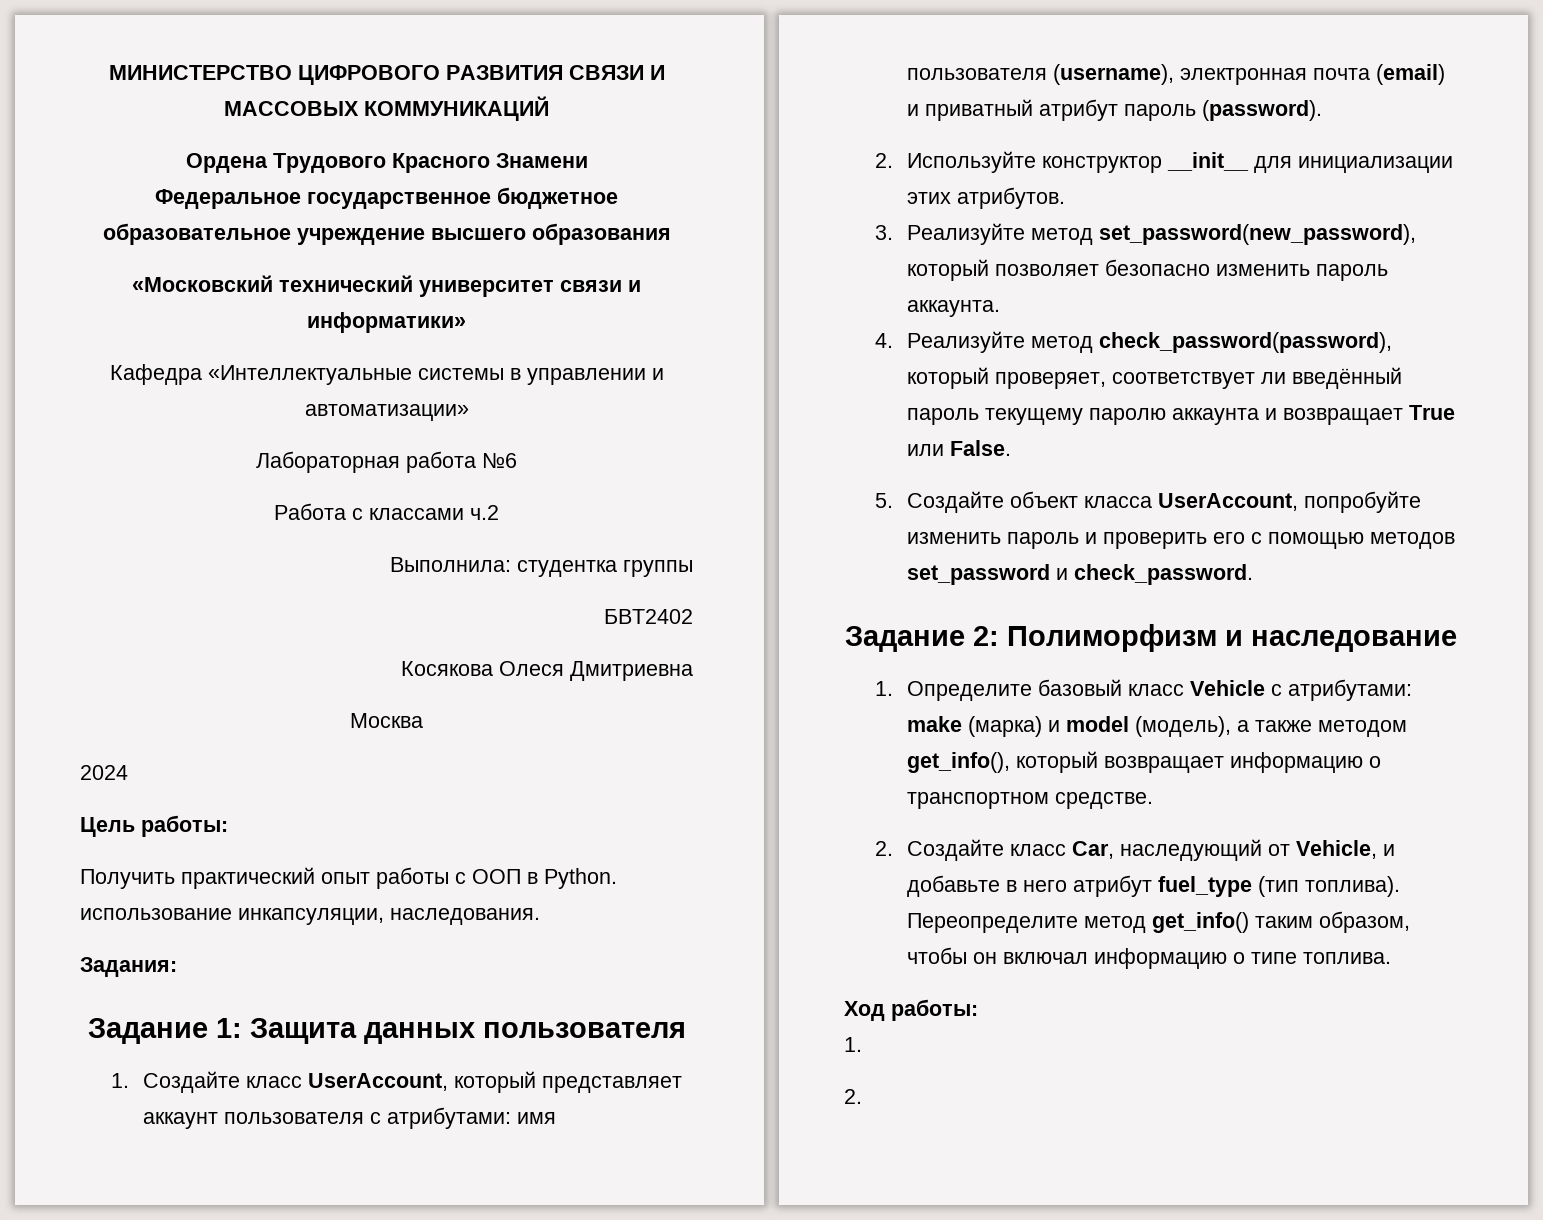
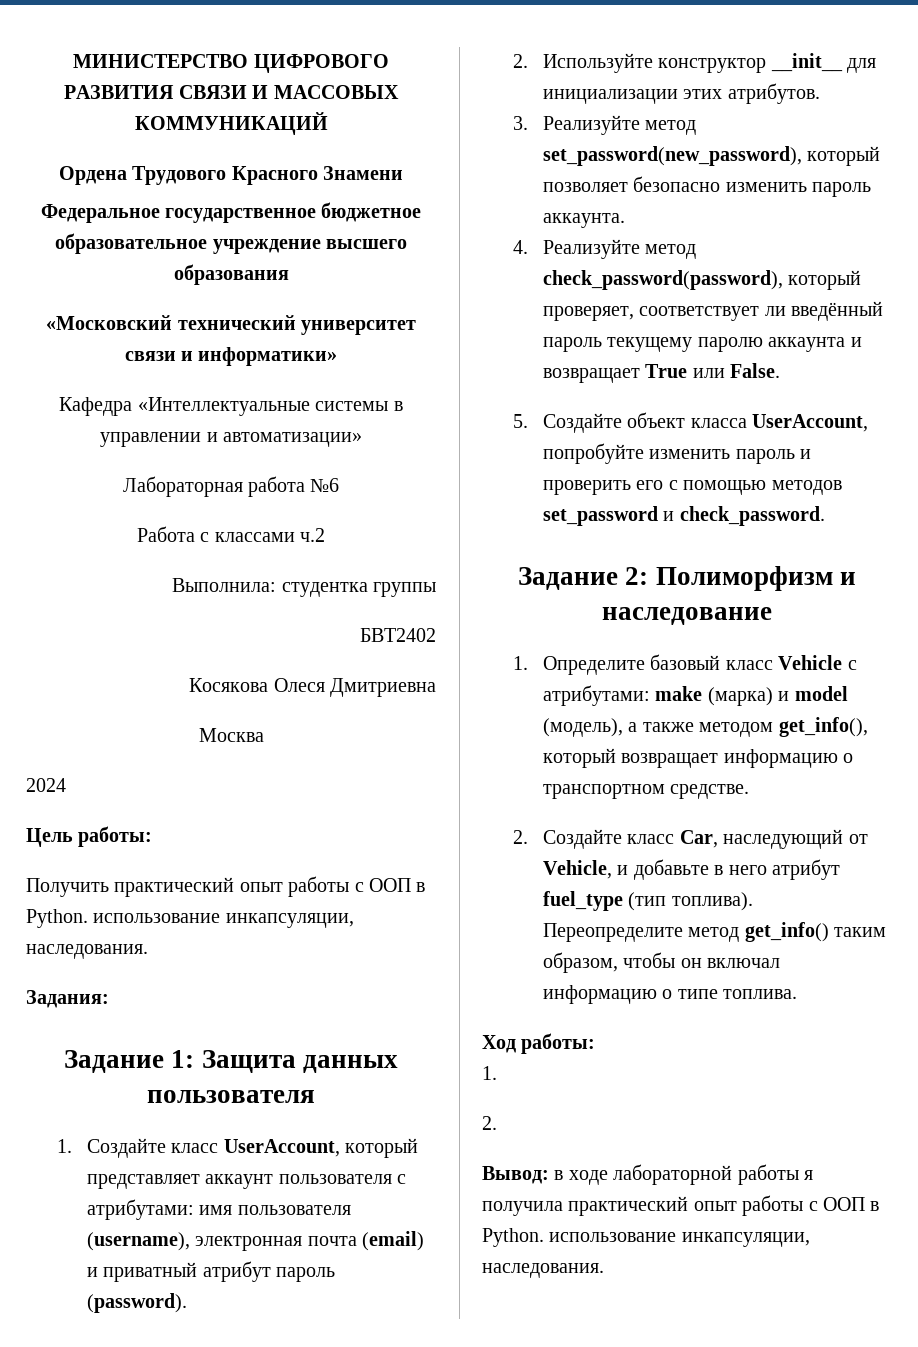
+ Вывод: в ходе лабораторной работы я получила практический опыт работы с ООП в Python. использование инкапсуляции, наследования.

